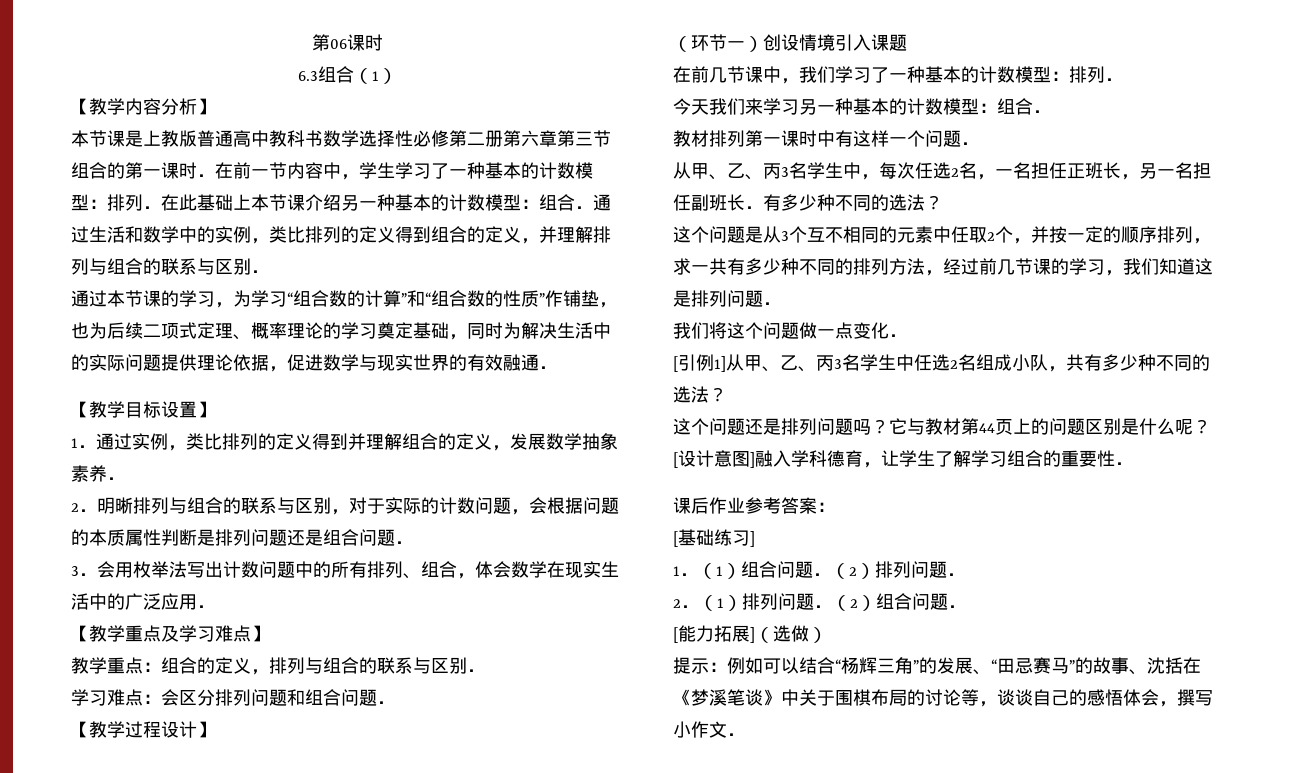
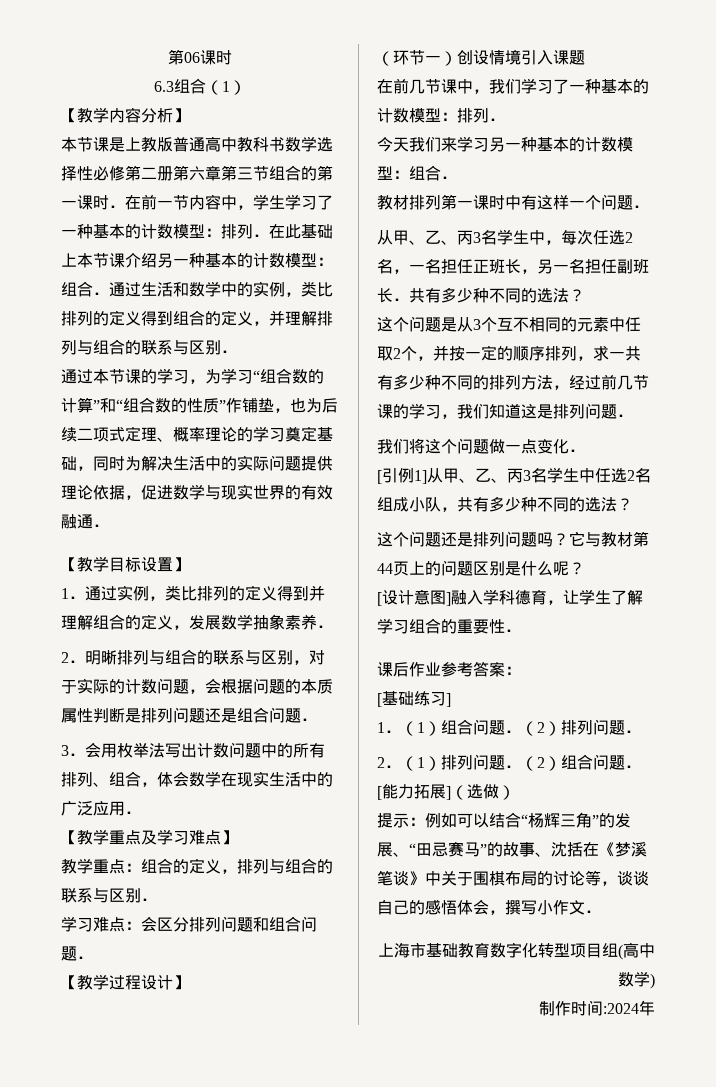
- 从甲、乙、丙3名学生中，每次任选2名，一名担任正班长，另一名担任副班长．有多少种不同的选法？
+ 从甲、乙、丙3名学生中，每次任选2名，一名担任正班长，另一名担任副班长．共有多少种不同的选法？
+ 上海市基础教育数字化转型项目组(高中数学)
+ 制作时间:2024年

